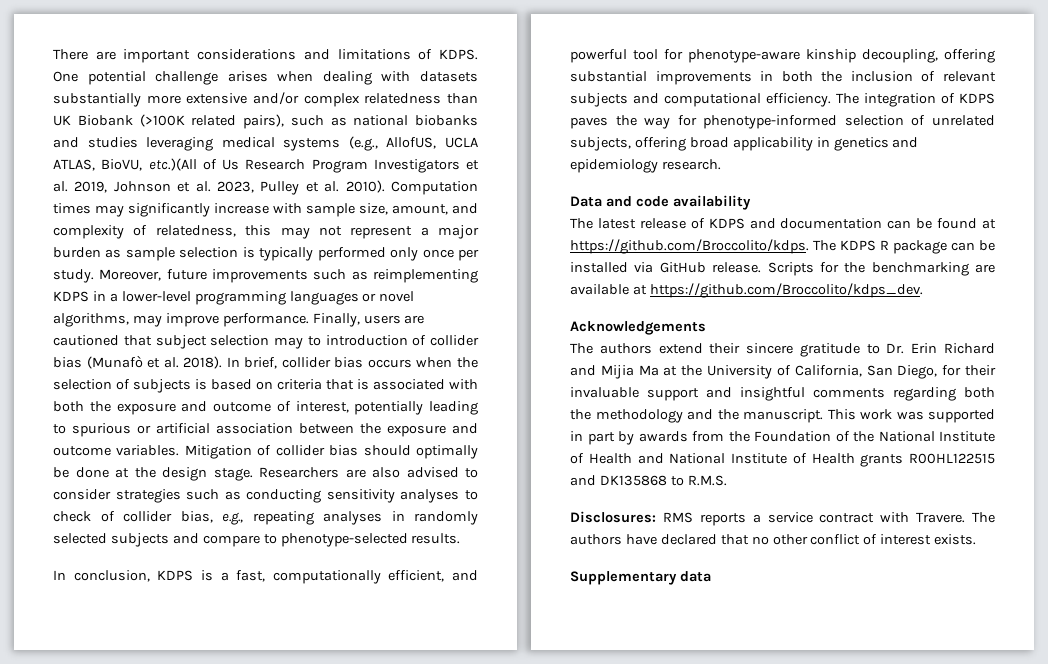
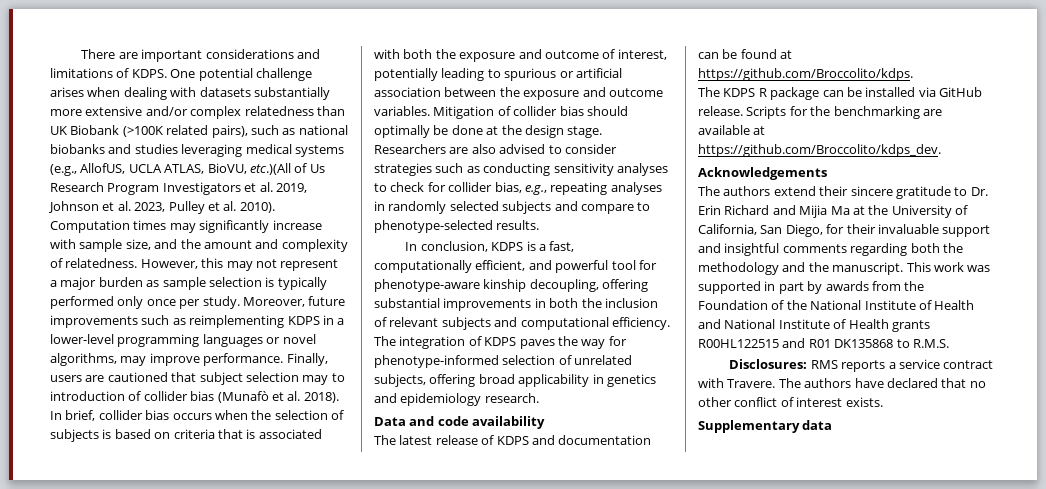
- Computation times may significantly increase with sample size, amount, and complexity of relatedness, this may not represent a major burden as sample selection is typically performed only once per study.
+ Computation times may significantly increase with sample size, and the amount and complexity of relatedness. However, this may not represent a major burden as sample selection is typically performed only once per study.
- Researchers are also advised to consider strategies such as conducting sensitivity analyses to check of collider bias, e.g., repeating analyses in randomly selected subjects and compare to phenotype-selected results.
+ Researchers are also advised to consider strategies such as conducting sensitivity analyses to check for collider bias, e.g., repeating analyses in randomly selected subjects and compare to phenotype-selected results.
- The latest release of KDPS and documentation can be found at https://github.com/Broccolito/kdps. The KDPS R package can be installed via GitHub release.
+ The latest release of KDPS and documentation can be found at https://github.com/Broccolito/kdps.
+ The KDPS R package can be installed via GitHub release.
- This work was supported in part by awards from the Foundation of the National Institute of Health and National Institute of Health grants R00HL122515 and DK135868 to R.M.S.
+ This work was supported in part by awards from the Foundation of the National Institute of Health and National Institute of Health grants R00HL122515 and R01 DK135868 to R.M.S.

